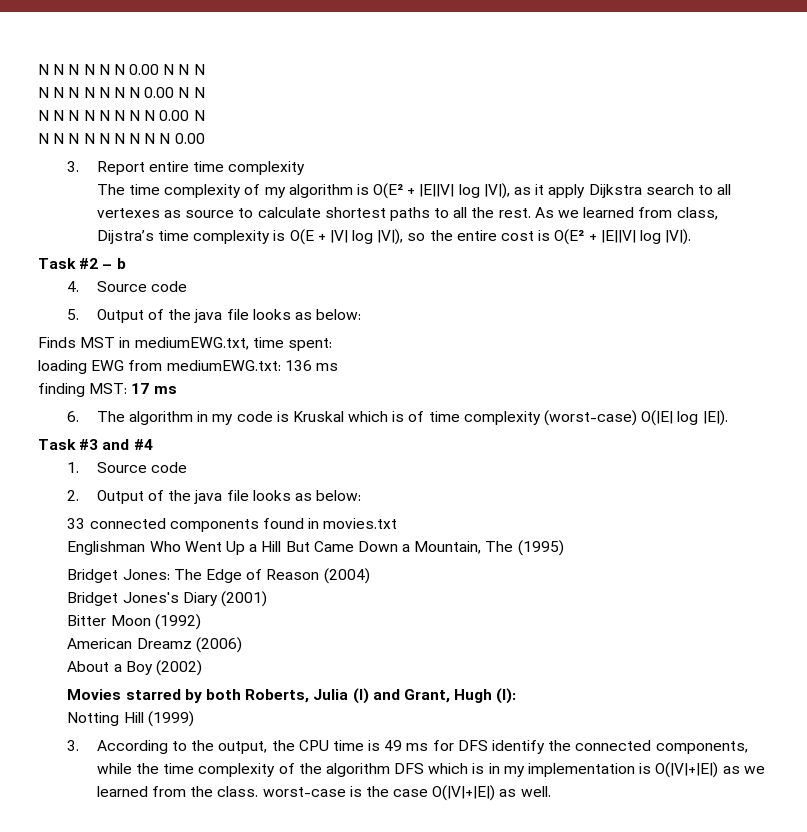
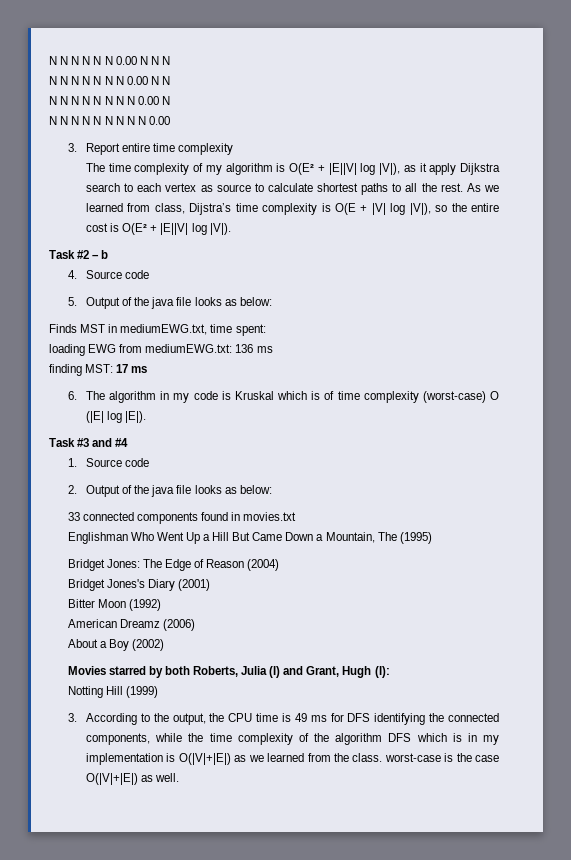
- The time complexity of my algorithm is O(E² + |E||V| log |V|), as it apply Dijkstra search to all vertexes as source to calculate shortest paths to all the rest.
+ The time complexity of my algorithm is O(E² + |E||V| log |V|), as it apply Dijkstra search to each vertex as source to calculate shortest paths to all the rest.
- 6. The algorithm in my code is Kruskal which is of time complexity (worst-case) O(|E| log |E|).
+ 6. The algorithm in my code is Kruskal which is of time complexity (worst-case) O (|E| log |E|).
- 3. According to the output, the CPU time is 49 ms for DFS identify the connected components, while the time complexity of the algorithm DFS which is in my implementation is O(|V|+|E|) as we learned from the class. worst-case is the case O(|V|+|E|) as well.
+ 3. According to the output, the CPU time is 49 ms for DFS identifying the connected components, while the time complexity of the algorithm DFS which is in my implementation is O(|V|+|E|) as we learned from the class. worst-case is the case O(|V|+|E|) as well.

